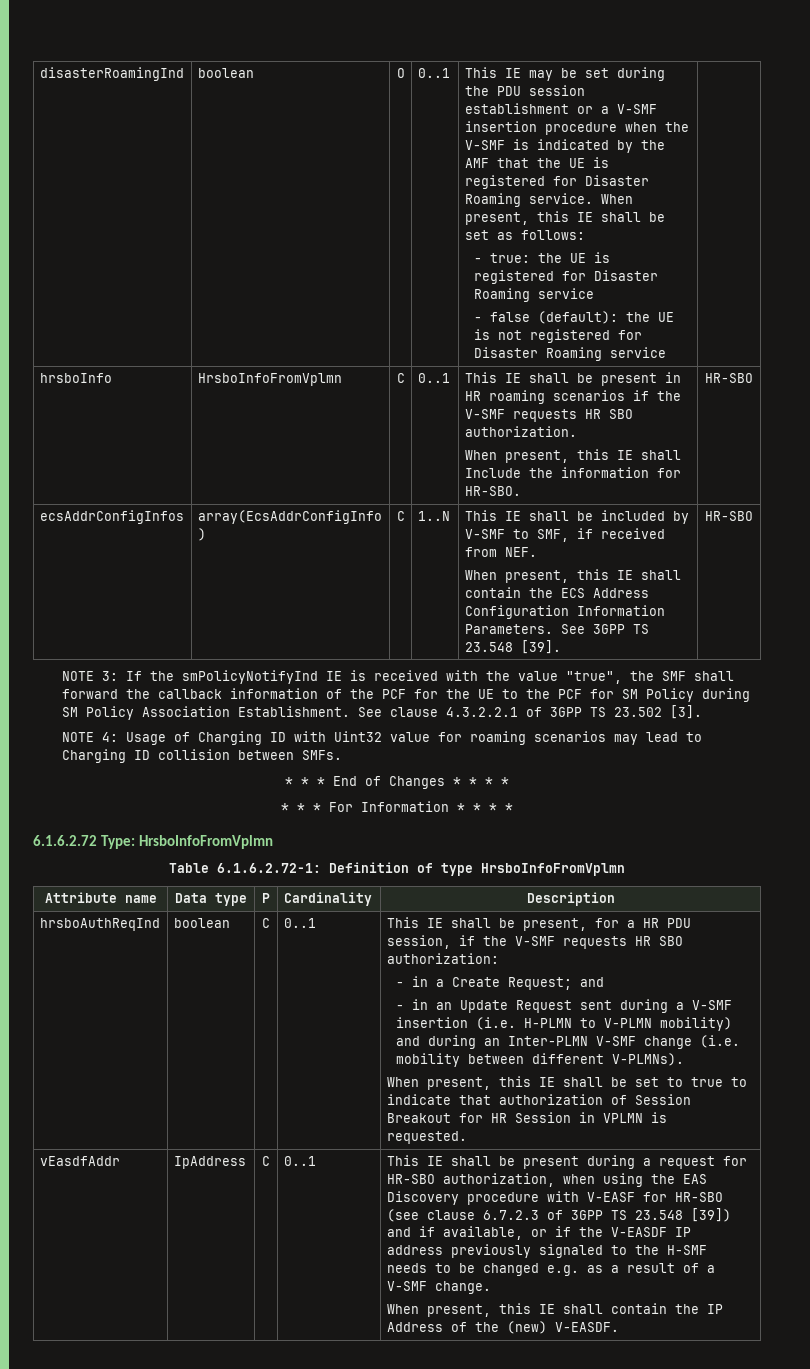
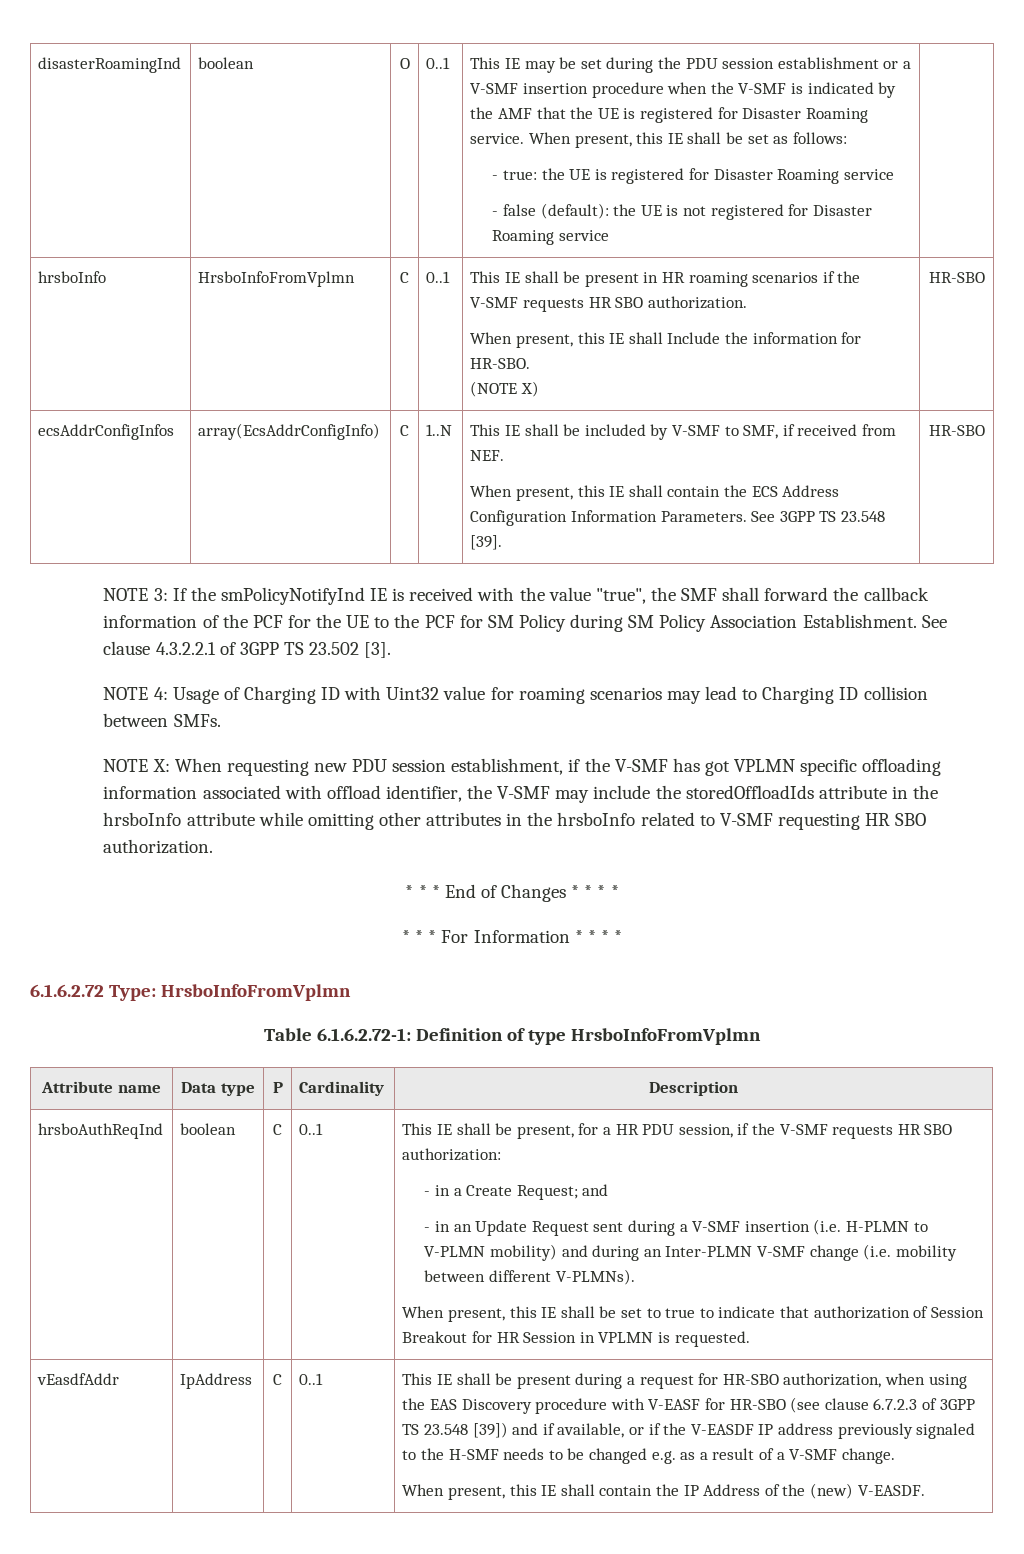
  hrsboInfo | HrsboInfoFromVplmn | C | 0..1 | This IE shall be present in HR roaming scenarios if the V-SMF requests HR SBO authorization.
- When present, this IE shall Include the information for HR-SBO. | HR-SBO
+ When present, this IE shall Include the information for HR-SBO.
+ (NOTE X) | HR-SBO
+ NOTE X: When requesting new PDU session establishment, if the V-SMF has got VPLMN specific offloading information associated with offload identifier, the V-SMF may include the storedOffloadIds attribute in the hrsboInfo attribute while omitting other attributes in the hrsboInfo related to V-SMF requesting HR SBO authorization.

